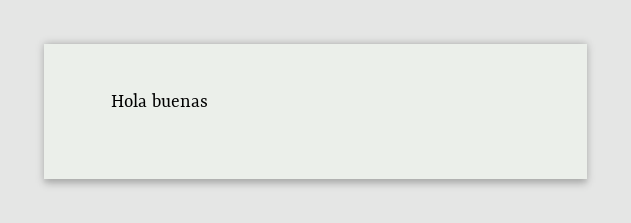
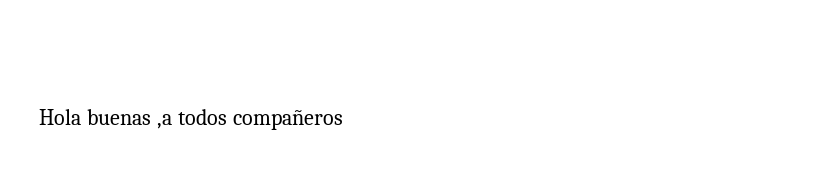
- Hola buenas
+ Hola buenas ,a todos compañeros

